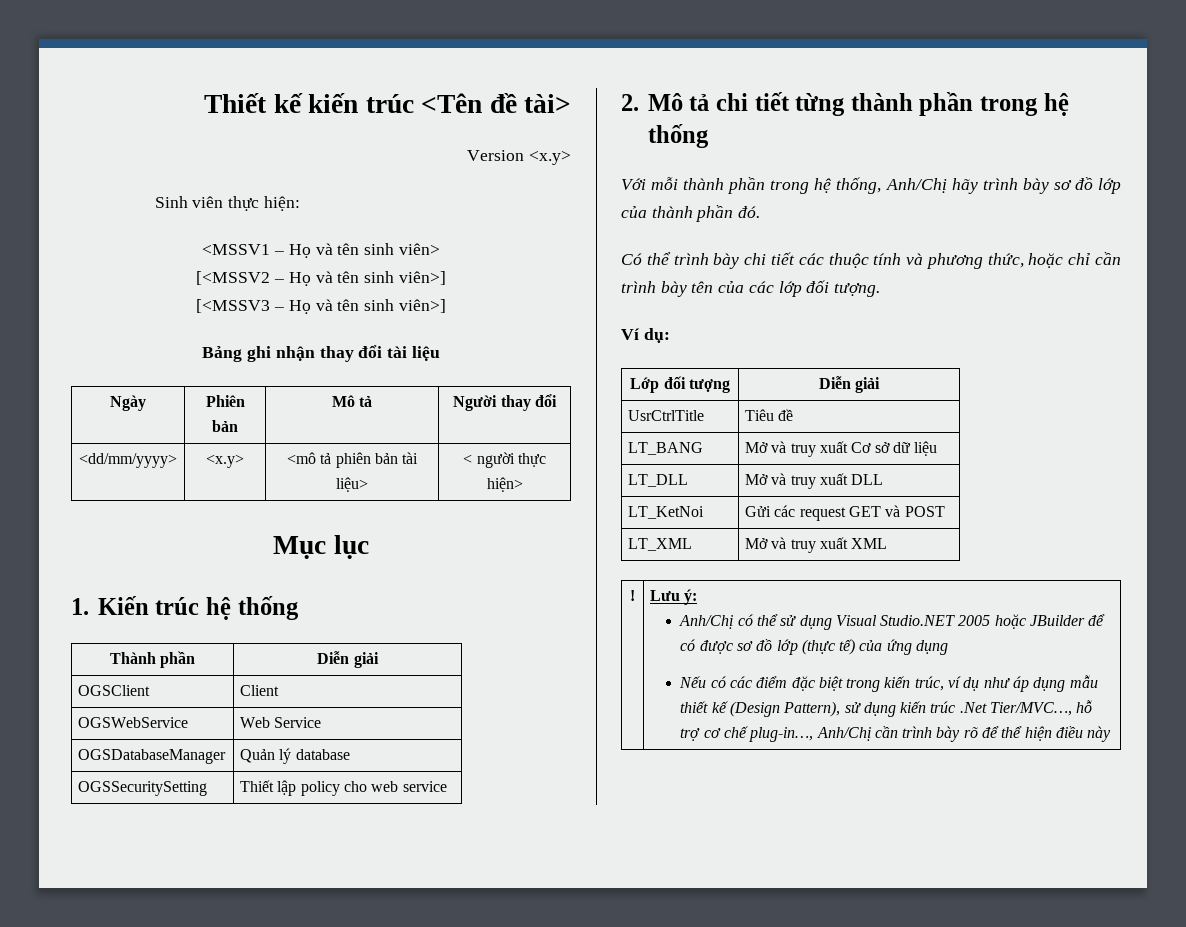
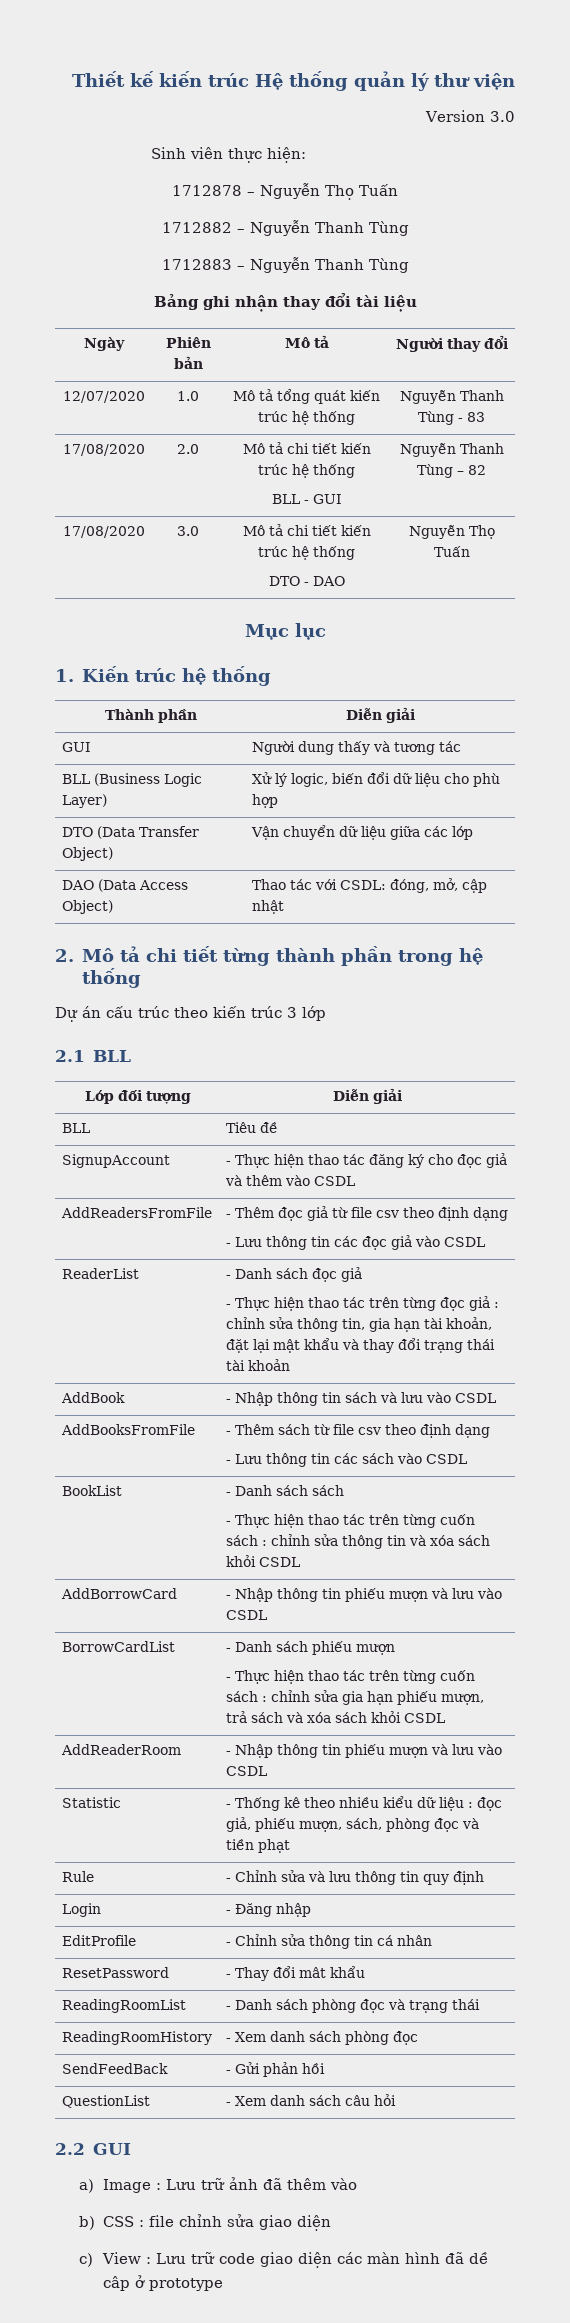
- Thiết kế kiến trúc <Tên đề tài>
+ Thiết kế kiến trúc Hệ thống quản lý thư viện
- Version <x.y>
+ Version 3.0
- <MSSV1 – Họ và tên sinh viên>
- [<MSSV2 – Họ và tên sinh viên>]
- [<MSSV3 – Họ và tên sinh viên>]
+ 1712878 – Nguyễn Thọ Tuấn
+ 1712882 – Nguyễn Thanh Tùng
+ 1712883 – Nguyễn Thanh Tùng
- <dd/mm/yyyy> | <x.y> | <mô tả phiên bản tài liệu> | < người thực hiện>
+ 12/07/2020 | 1.0 | Mô tả tổng quát kiến trúc hệ thống | Nguyễn Thanh Tùng - 83
+ 17/08/2020 | 2.0 | Mô tả chi tiết kiến trúc hệ thống
+ BLL - GUI | Nguyễn Thanh Tùng – 82
+ 17/08/2020 | 3.0 | Mô tả chi tiết kiến trúc hệ thống
+ DTO - DAO | Nguyễn Thọ Tuấn
- OGSClient | Client
- OGSWebService | Web Service
- OGSDatabaseManager | Quản lý database
- OGSSecuritySetting | Thiết lập policy cho web service
+ GUI | Người dung thấy và tương tác
+ BLL (Business Logic Layer) | Xử lý logic, biến đổi dữ liệu cho phù hợp
+ DTO (Data Transfer Object) | Vận chuyển dữ liệu giữa các lớp
+ DAO (Data Access Object) | Thao tác với CSDL: đóng, mở, cập nhật
- Với mỗi thành phần trong hệ thống, Anh/Chị hãy trình bày sơ đồ lớp của thành phần đó.
- Có thể trình bày chi tiết các thuộc tính và phương thức, hoặc chỉ cần trình bày tên của các lớp đối tượng.
- Ví dụ:
+ Dự án cấu trúc theo kiến trúc 3 lớp
+ 2.1 BLL
- UsrCtrlTitle | Tiêu đề
+ BLL | Tiêu đề
- LT_BANG | Mở và truy xuất Cơ sở dữ liệu
- LT_DLL | Mở và truy xuất DLL
- LT_KetNoi | Gửi các request GET và POST
- LT_XML | Mở và truy xuất XML
- ! | Lưu ý:
- Anh/Chị có thể sử dụng Visual Studio.NET 2005 hoặc JBuilder để có được sơ đồ lớp (thực tế) của ứng dụng
- Nếu có các điểm đặc biệt trong kiến trúc, ví dụ như áp dụng mẫu thiết kế (Design Pattern), sử dụng kiến trúc .Net Tier/MVC…, hỗ trợ cơ chế plug-in…, Anh/Chị cần trình bày rõ để thể hiện điều này
+ SignupAccount | - Thực hiện thao tác đăng ký cho đọc giả và thêm vào CSDL
+ AddReadersFromFile | - Thêm đọc giả từ file csv theo định dạng
+ - Lưu thông tin các đọc giả vào CSDL
+ ReaderList | - Danh sách đọc giả
+ - Thực hiện thao tác trên từng đọc giả : chỉnh sửa thông tin, gia hạn tài khoản, đặt lại mật khẩu và thay đổi trạng thái tài khoản
+ AddBook | - Nhập thông tin sách và lưu vào CSDL
+ AddBooksFromFile | - Thêm sách từ file csv theo định dạng
+ - Lưu thông tin các sách vào CSDL
+ BookList | - Danh sách sách
+ - Thực hiện thao tác trên từng cuốn sách : chỉnh sửa thông tin và xóa sách khỏi CSDL
+ AddBorrowCard | - Nhập thông tin phiếu mượn và lưu vào CSDL
+ BorrowCardList | - Danh sách phiếu mượn
+ - Thực hiện thao tác trên từng cuốn sách : chỉnh sửa gia hạn phiếu mượn, trả sách và xóa sách khỏi CSDL
+ AddReaderRoom | - Nhập thông tin phiếu mượn và lưu vào CSDL
+ Statistic | - Thống kê theo nhiều kiểu dữ liệu : đọc giả, phiếu mượn, sách, phòng đọc và tiền phạt
+ Rule | - Chỉnh sửa và lưu thông tin quy định
+ Login | - Đăng nhập
+ EditProfile | - Chỉnh sửa thông tin cá nhân
+ ResetPassword | - Thay đổi mât khẩu
+ ReadingRoomList | - Danh sách phòng đọc và trạng thái
+ ReadingRoomHistory | - Xem danh sách phòng đọc
+ SendFeedBack | - Gửi phản hồi
+ QuestionList | - Xem danh sách câu hỏi
+ 2.2 GUI
+ a) Image : Lưu trữ ảnh đã thêm vào
+ b) CSS : file chỉnh sửa giao diện
+ c) View : Lưu trữ code giao diện các màn hình đã dề câp ở prototype

